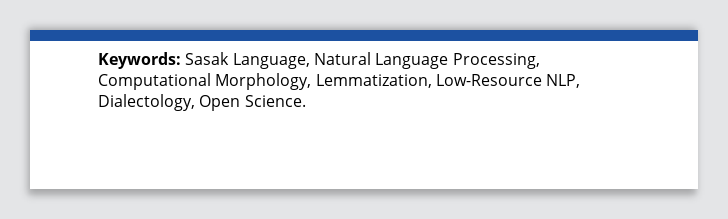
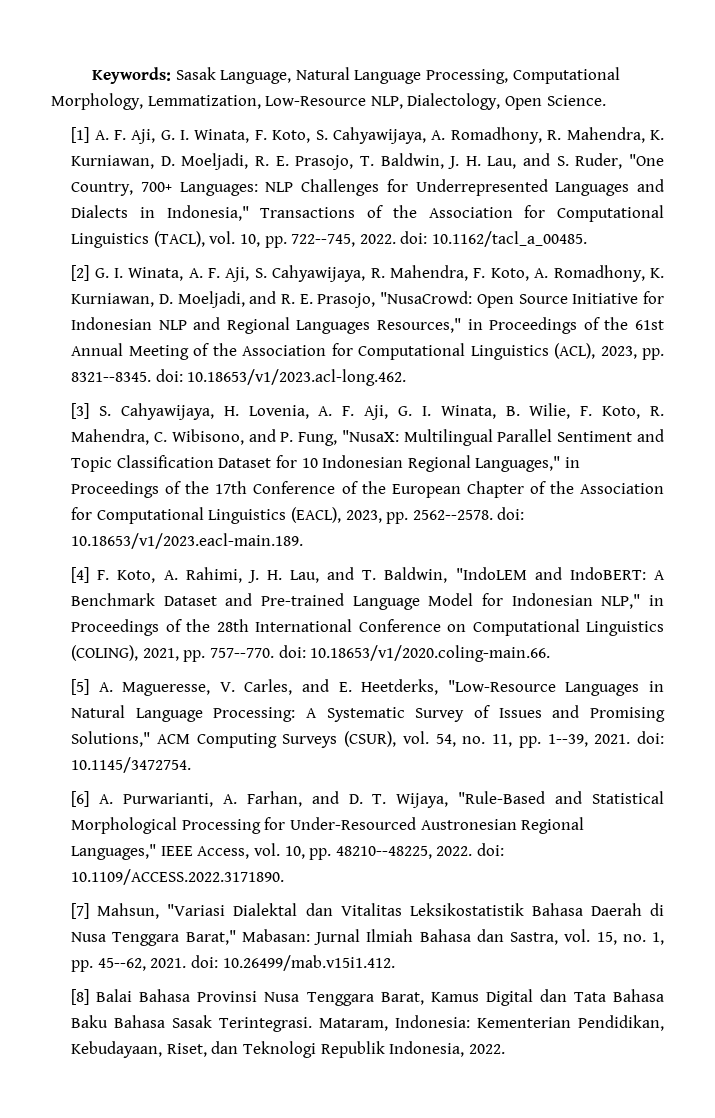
+ [1] A. F. Aji, G. I. Winata, F. Koto, S. Cahyawijaya, A. Romadhony, R. Mahendra, K. Kurniawan, D. Moeljadi, R. E. Prasojo, T. Baldwin, J. H. Lau, and S. Ruder, "One Country, 700+ Languages: NLP Challenges for Underrepresented Languages and Dialects in Indonesia," Transactions of the Association for Computational Linguistics (TACL), vol. 10, pp. 722--745, 2022. doi: 10.1162/tacl_a_00485.
+ [2] G. I. Winata, A. F. Aji, S. Cahyawijaya, R. Mahendra, F. Koto, A. Romadhony, K. Kurniawan, D. Moeljadi, and R. E. Prasojo, "NusaCrowd: Open Source Initiative for Indonesian NLP and Regional Languages Resources," in Proceedings of the 61st Annual Meeting of the Association for Computational Linguistics (ACL), 2023, pp. 8321--8345. doi: 10.18653/v1/2023.acl-long.462.
+ [3] S. Cahyawijaya, H. Lovenia, A. F. Aji, G. I. Winata, B. Wilie, F. Koto, R. Mahendra, C. Wibisono, and P. Fung, "NusaX: Multilingual Parallel Sentiment and Topic Classification Dataset for 10 Indonesian Regional Languages," in Proceedings of the 17th Conference of the European Chapter of the Association for Computational Linguistics (EACL), 2023, pp. 2562--2578. doi: 10.18653/v1/2023.eacl-main.189.
+ [4] F. Koto, A. Rahimi, J. H. Lau, and T. Baldwin, "IndoLEM and IndoBERT: A Benchmark Dataset and Pre-trained Language Model for Indonesian NLP," in Proceedings of the 28th International Conference on Computational Linguistics (COLING), 2021, pp. 757--770. doi: 10.18653/v1/2020.coling-main.66.
+ [5] A. Magueresse, V. Carles, and E. Heetderks, "Low-Resource Languages in Natural Language Processing: A Systematic Survey of Issues and Promising Solutions," ACM Computing Surveys (CSUR), vol. 54, no. 11, pp. 1--39, 2021. doi: 10.1145/3472754.
+ [6] A. Purwarianti, A. Farhan, and D. T. Wijaya, "Rule-Based and Statistical Morphological Processing for Under-Resourced Austronesian Regional Languages," IEEE Access, vol. 10, pp. 48210--48225, 2022. doi: 10.1109/ACCESS.2022.3171890.
+ [7] Mahsun, "Variasi Dialektal dan Vitalitas Leksikostatistik Bahasa Daerah di Nusa Tenggara Barat," Mabasan: Jurnal Ilmiah Bahasa dan Sastra, vol. 15, no. 1, pp. 45--62, 2021. doi: 10.26499/mab.v15i1.412.
+ [8] Balai Bahasa Provinsi Nusa Tenggara Barat, Kamus Digital dan Tata Bahasa Baku Bahasa Sasak Terintegrasi. Mataram, Indonesia: Kementerian Pendidikan, Kebudayaan, Riset, dan Teknologi Republik Indonesia, 2022.

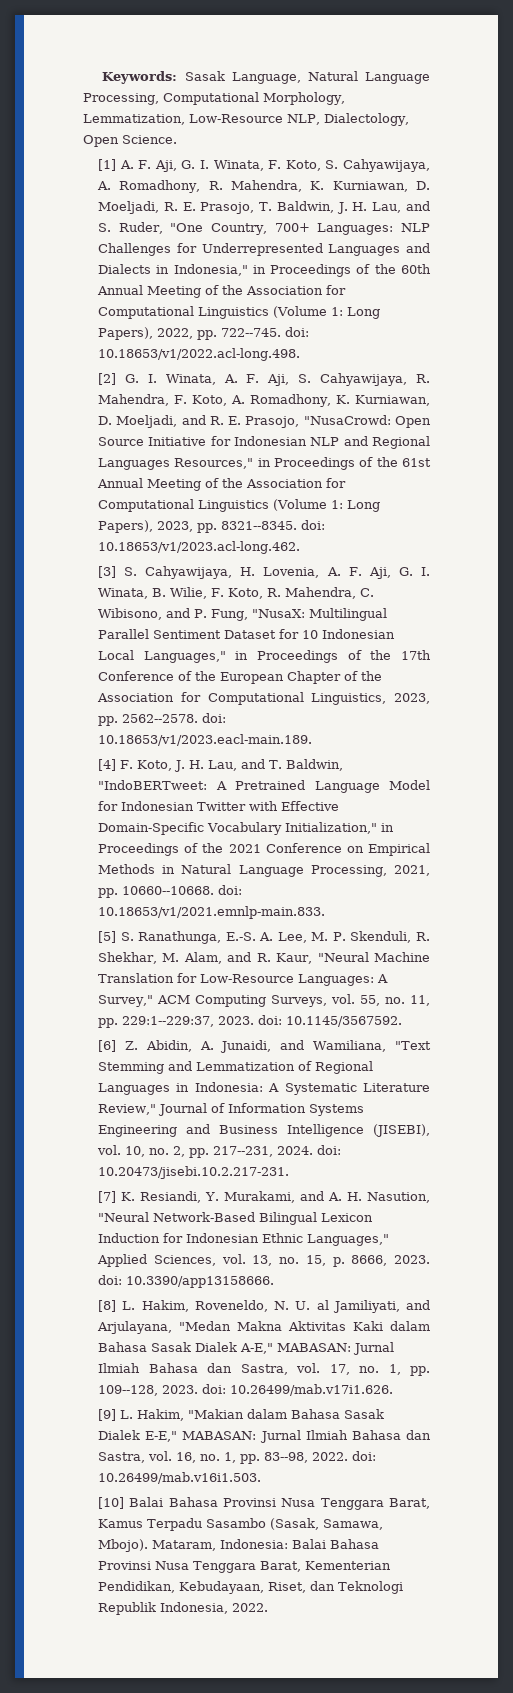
- [1] A. F. Aji, G. I. Winata, F. Koto, S. Cahyawijaya, A. Romadhony, R. Mahendra, K. Kurniawan, D. Moeljadi, R. E. Prasojo, T. Baldwin, J. H. Lau, and S. Ruder, "One Country, 700+ Languages: NLP Challenges for Underrepresented Languages and Dialects in Indonesia," Transactions of the Association for Computational Linguistics (TACL), vol. 10, pp. 722--745, 2022. doi: 10.1162/tacl_a_00485.
+ [1] A. F. Aji, G. I. Winata, F. Koto, S. Cahyawijaya, A. Romadhony, R. Mahendra, K. Kurniawan, D. Moeljadi, R. E. Prasojo, T. Baldwin, J. H. Lau, and S. Ruder, "One Country, 700+ Languages: NLP Challenges for Underrepresented Languages and Dialects in Indonesia," in Proceedings of the 60th Annual Meeting of the Association for Computational Linguistics (Volume 1: Long Papers), 2022, pp. 722--745. doi: 10.18653/v1/2022.acl-long.498.
- [2] G. I. Winata, A. F. Aji, S. Cahyawijaya, R. Mahendra, F. Koto, A. Romadhony, K. Kurniawan, D. Moeljadi, and R. E. Prasojo, "NusaCrowd: Open Source Initiative for Indonesian NLP and Regional Languages Resources," in Proceedings of the 61st Annual Meeting of the Association for Computational Linguistics (ACL), 2023, pp. 8321--8345. doi: 10.18653/v1/2023.acl-long.462.
+ [2] G. I. Winata, A. F. Aji, S. Cahyawijaya, R. Mahendra, F. Koto, A. Romadhony, K. Kurniawan, D. Moeljadi, and R. E. Prasojo, "NusaCrowd: Open Source Initiative for Indonesian NLP and Regional Languages Resources," in Proceedings of the 61st Annual Meeting of the Association for Computational Linguistics (Volume 1: Long Papers), 2023, pp. 8321--8345. doi: 10.18653/v1/2023.acl-long.462.
- [3] S. Cahyawijaya, H. Lovenia, A. F. Aji, G. I. Winata, B. Wilie, F. Koto, R. Mahendra, C. Wibisono, and P. Fung, "NusaX: Multilingual Parallel Sentiment and Topic Classification Dataset for 10 Indonesian Regional Languages," in Proceedings of the 17th Conference of the European Chapter of the Association for Computational Linguistics (EACL), 2023, pp. 2562--2578. doi: 10.18653/v1/2023.eacl-main.189.
+ [3] S. Cahyawijaya, H. Lovenia, A. F. Aji, G. I. Winata, B. Wilie, F. Koto, R. Mahendra, C. Wibisono, and P. Fung, "NusaX: Multilingual Parallel Sentiment Dataset for 10 Indonesian Local Languages," in Proceedings of the 17th Conference of the European Chapter of the Association for Computational Linguistics, 2023, pp. 2562--2578. doi: 10.18653/v1/2023.eacl-main.189.
- [4] F. Koto, A. Rahimi, J. H. Lau, and T. Baldwin, "IndoLEM and IndoBERT: A Benchmark Dataset and Pre-trained Language Model for Indonesian NLP," in Proceedings of the 28th International Conference on Computational Linguistics (COLING), 2021, pp. 757--770. doi: 10.18653/v1/2020.coling-main.66.
- [5] A. Magueresse, V. Carles, and E. Heetderks, "Low-Resource Languages in Natural Language Processing: A Systematic Survey of Issues and Promising Solutions," ACM Computing Surveys (CSUR), vol. 54, no. 11, pp. 1--39, 2021. doi: 10.1145/3472754.
- [6] A. Purwarianti, A. Farhan, and D. T. Wijaya, "Rule-Based and Statistical Morphological Processing for Under-Resourced Austronesian Regional Languages," IEEE Access, vol. 10, pp. 48210--48225, 2022. doi: 10.1109/ACCESS.2022.3171890.
- [7] Mahsun, "Variasi Dialektal dan Vitalitas Leksikostatistik Bahasa Daerah di Nusa Tenggara Barat," Mabasan: Jurnal Ilmiah Bahasa dan Sastra, vol. 15, no. 1, pp. 45--62, 2021. doi: 10.26499/mab.v15i1.412.
- [8] Balai Bahasa Provinsi Nusa Tenggara Barat, Kamus Digital dan Tata Bahasa Baku Bahasa Sasak Terintegrasi. Mataram, Indonesia: Kementerian Pendidikan, Kebudayaan, Riset, dan Teknologi Republik Indonesia, 2022.
+ [4] F. Koto, J. H. Lau, and T. Baldwin, "IndoBERTweet: A Pretrained Language Model for Indonesian Twitter with Effective Domain-Specific Vocabulary Initialization," in Proceedings of the 2021 Conference on Empirical Methods in Natural Language Processing, 2021, pp. 10660--10668. doi: 10.18653/v1/2021.emnlp-main.833.
+ [5] S. Ranathunga, E.-S. A. Lee, M. P. Skenduli, R. Shekhar, M. Alam, and R. Kaur, "Neural Machine Translation for Low-Resource Languages: A Survey," ACM Computing Surveys, vol. 55, no. 11, pp. 229:1--229:37, 2023. doi: 10.1145/3567592.
+ [6] Z. Abidin, A. Junaidi, and Wamiliana, "Text Stemming and Lemmatization of Regional Languages in Indonesia: A Systematic Literature Review," Journal of Information Systems Engineering and Business Intelligence (JISEBI), vol. 10, no. 2, pp. 217--231, 2024. doi: 10.20473/jisebi.10.2.217-231.
+ [7] K. Resiandi, Y. Murakami, and A. H. Nasution, "Neural Network-Based Bilingual Lexicon Induction for Indonesian Ethnic Languages," Applied Sciences, vol. 13, no. 15, p. 8666, 2023. doi: 10.3390/app13158666.
+ [8] L. Hakim, Roveneldo, N. U. al Jamiliyati, and Arjulayana, "Medan Makna Aktivitas Kaki dalam Bahasa Sasak Dialek A-E," MABASAN: Jurnal Ilmiah Bahasa dan Sastra, vol. 17, no. 1, pp. 109--128, 2023. doi: 10.26499/mab.v17i1.626.
+ [9] L. Hakim, "Makian dalam Bahasa Sasak Dialek E-E," MABASAN: Jurnal Ilmiah Bahasa dan Sastra, vol. 16, no. 1, pp. 83--98, 2022. doi: 10.26499/mab.v16i1.503.
+ [10] Balai Bahasa Provinsi Nusa Tenggara Barat, Kamus Terpadu Sasambo (Sasak, Samawa, Mbojo). Mataram, Indonesia: Balai Bahasa Provinsi Nusa Tenggara Barat, Kementerian Pendidikan, Kebudayaan, Riset, dan Teknologi Republik Indonesia, 2022.

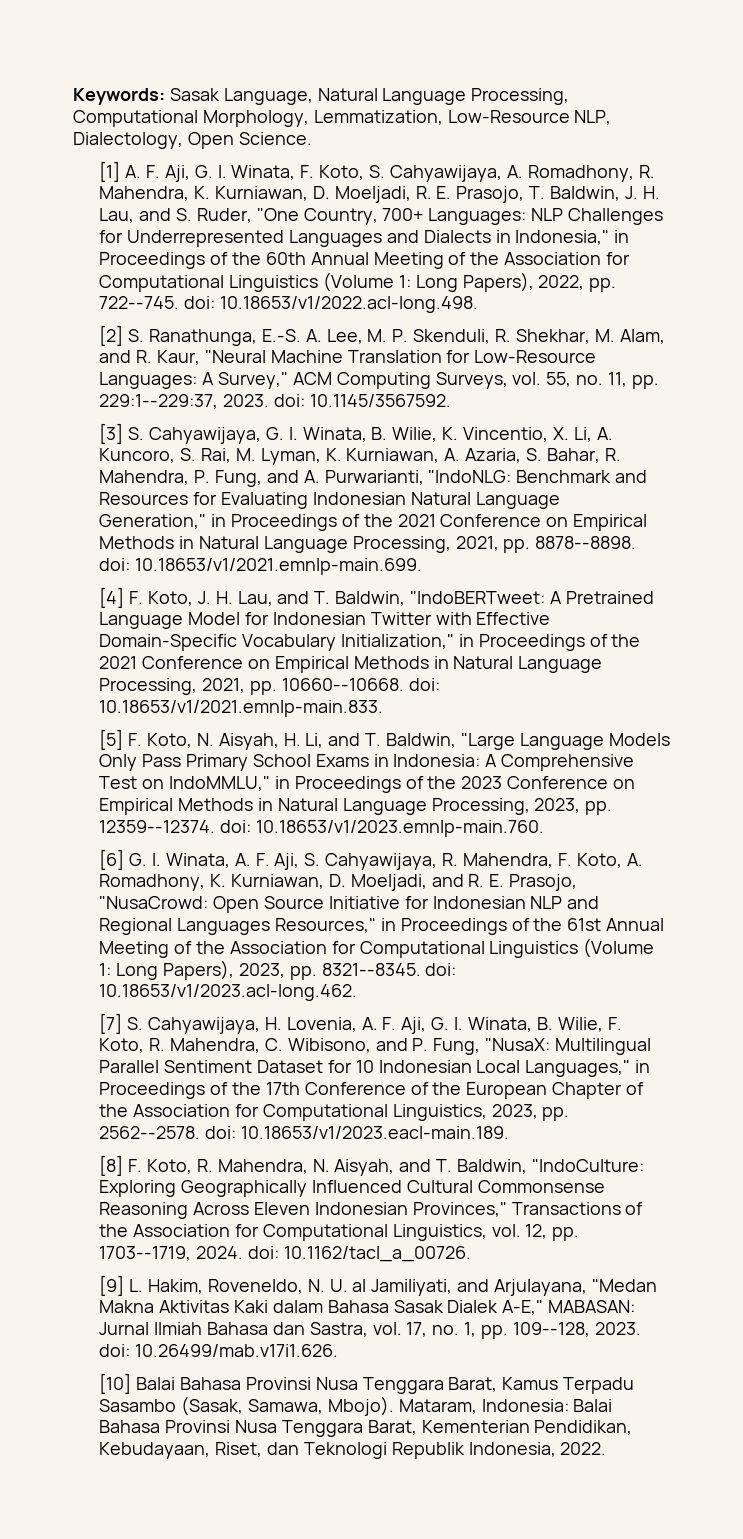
- [2] G. I. Winata, A. F. Aji, S. Cahyawijaya, R. Mahendra, F. Koto, A. Romadhony, K. Kurniawan, D. Moeljadi, and R. E. Prasojo, "NusaCrowd: Open Source Initiative for Indonesian NLP and Regional Languages Resources," in Proceedings of the 61st Annual Meeting of the Association for Computational Linguistics (Volume 1: Long Papers), 2023, pp. 8321--8345. doi: 10.18653/v1/2023.acl-long.462.
+ [2] S. Ranathunga, E.-S. A. Lee, M. P. Skenduli, R. Shekhar, M. Alam, and R. Kaur, "Neural Machine Translation for Low-Resource Languages: A Survey," ACM Computing Surveys, vol. 55, no. 11, pp. 229:1--229:37, 2023. doi: 10.1145/3567592.
+ [3] S. Cahyawijaya, G. I. Winata, B. Wilie, K. Vincentio, X. Li, A. Kuncoro, S. Rai, M. Lyman, K. Kurniawan, A. Azaria, S. Bahar, R. Mahendra, P. Fung, and A. Purwarianti, "IndoNLG: Benchmark and Resources for Evaluating Indonesian Natural Language Generation," in Proceedings of the 2021 Conference on Empirical Methods in Natural Language Processing, 2021, pp. 8878--8898. doi: 10.18653/v1/2021.emnlp-main.699.
+ [4] F. Koto, J. H. Lau, and T. Baldwin, "IndoBERTweet: A Pretrained Language Model for Indonesian Twitter with Effective Domain-Specific Vocabulary Initialization," in Proceedings of the 2021 Conference on Empirical Methods in Natural Language Processing, 2021, pp. 10660--10668. doi: 10.18653/v1/2021.emnlp-main.833.
+ [5] F. Koto, N. Aisyah, H. Li, and T. Baldwin, "Large Language Models Only Pass Primary School Exams in Indonesia: A Comprehensive Test on IndoMMLU," in Proceedings of the 2023 Conference on Empirical Methods in Natural Language Processing, 2023, pp. 12359--12374. doi: 10.18653/v1/2023.emnlp-main.760.
+ [6] G. I. Winata, A. F. Aji, S. Cahyawijaya, R. Mahendra, F. Koto, A. Romadhony, K. Kurniawan, D. Moeljadi, and R. E. Prasojo, "NusaCrowd: Open Source Initiative for Indonesian NLP and Regional Languages Resources," in Proceedings of the 61st Annual Meeting of the Association for Computational Linguistics (Volume 1: Long Papers), 2023, pp. 8321--8345. doi: 10.18653/v1/2023.acl-long.462.
- [3] S. Cahyawijaya, H. Lovenia, A. F. Aji, G. I. Winata, B. Wilie, F. Koto, R. Mahendra, C. Wibisono, and P. Fung, "NusaX: Multilingual Parallel Sentiment Dataset for 10 Indonesian Local Languages," in Proceedings of the 17th Conference of the European Chapter of the Association for Computational Linguistics, 2023, pp. 2562--2578. doi: 10.18653/v1/2023.eacl-main.189.
+ [7] S. Cahyawijaya, H. Lovenia, A. F. Aji, G. I. Winata, B. Wilie, F. Koto, R. Mahendra, C. Wibisono, and P. Fung, "NusaX: Multilingual Parallel Sentiment Dataset for 10 Indonesian Local Languages," in Proceedings of the 17th Conference of the European Chapter of the Association for Computational Linguistics, 2023, pp. 2562--2578. doi: 10.18653/v1/2023.eacl-main.189.
- [4] F. Koto, J. H. Lau, and T. Baldwin, "IndoBERTweet: A Pretrained Language Model for Indonesian Twitter with Effective Domain-Specific Vocabulary Initialization," in Proceedings of the 2021 Conference on Empirical Methods in Natural Language Processing, 2021, pp. 10660--10668. doi: 10.18653/v1/2021.emnlp-main.833.
- [5] S. Ranathunga, E.-S. A. Lee, M. P. Skenduli, R. Shekhar, M. Alam, and R. Kaur, "Neural Machine Translation for Low-Resource Languages: A Survey," ACM Computing Surveys, vol. 55, no. 11, pp. 229:1--229:37, 2023. doi: 10.1145/3567592.
- [6] Z. Abidin, A. Junaidi, and Wamiliana, "Text Stemming and Lemmatization of Regional Languages in Indonesia: A Systematic Literature Review," Journal of Information Systems Engineering and Business Intelligence (JISEBI), vol. 10, no. 2, pp. 217--231, 2024. doi: 10.20473/jisebi.10.2.217-231.
- [7] K. Resiandi, Y. Murakami, and A. H. Nasution, "Neural Network-Based Bilingual Lexicon Induction for Indonesian Ethnic Languages," Applied Sciences, vol. 13, no. 15, p. 8666, 2023. doi: 10.3390/app13158666.
- [8] L. Hakim, Roveneldo, N. U. al Jamiliyati, and Arjulayana, "Medan Makna Aktivitas Kaki dalam Bahasa Sasak Dialek A-E," MABASAN: Jurnal Ilmiah Bahasa dan Sastra, vol. 17, no. 1, pp. 109--128, 2023. doi: 10.26499/mab.v17i1.626.
+ [8] F. Koto, R. Mahendra, N. Aisyah, and T. Baldwin, "IndoCulture: Exploring Geographically Influenced Cultural Commonsense Reasoning Across Eleven Indonesian Provinces," Transactions of the Association for Computational Linguistics, vol. 12, pp. 1703--1719, 2024. doi: 10.1162/tacl_a_00726.
+ [9] L. Hakim, Roveneldo, N. U. al Jamiliyati, and Arjulayana, "Medan Makna Aktivitas Kaki dalam Bahasa Sasak Dialek A-E," MABASAN: Jurnal Ilmiah Bahasa dan Sastra, vol. 17, no. 1, pp. 109--128, 2023. doi: 10.26499/mab.v17i1.626.
- [9] L. Hakim, "Makian dalam Bahasa Sasak Dialek E-E," MABASAN: Jurnal Ilmiah Bahasa dan Sastra, vol. 16, no. 1, pp. 83--98, 2022. doi: 10.26499/mab.v16i1.503.

